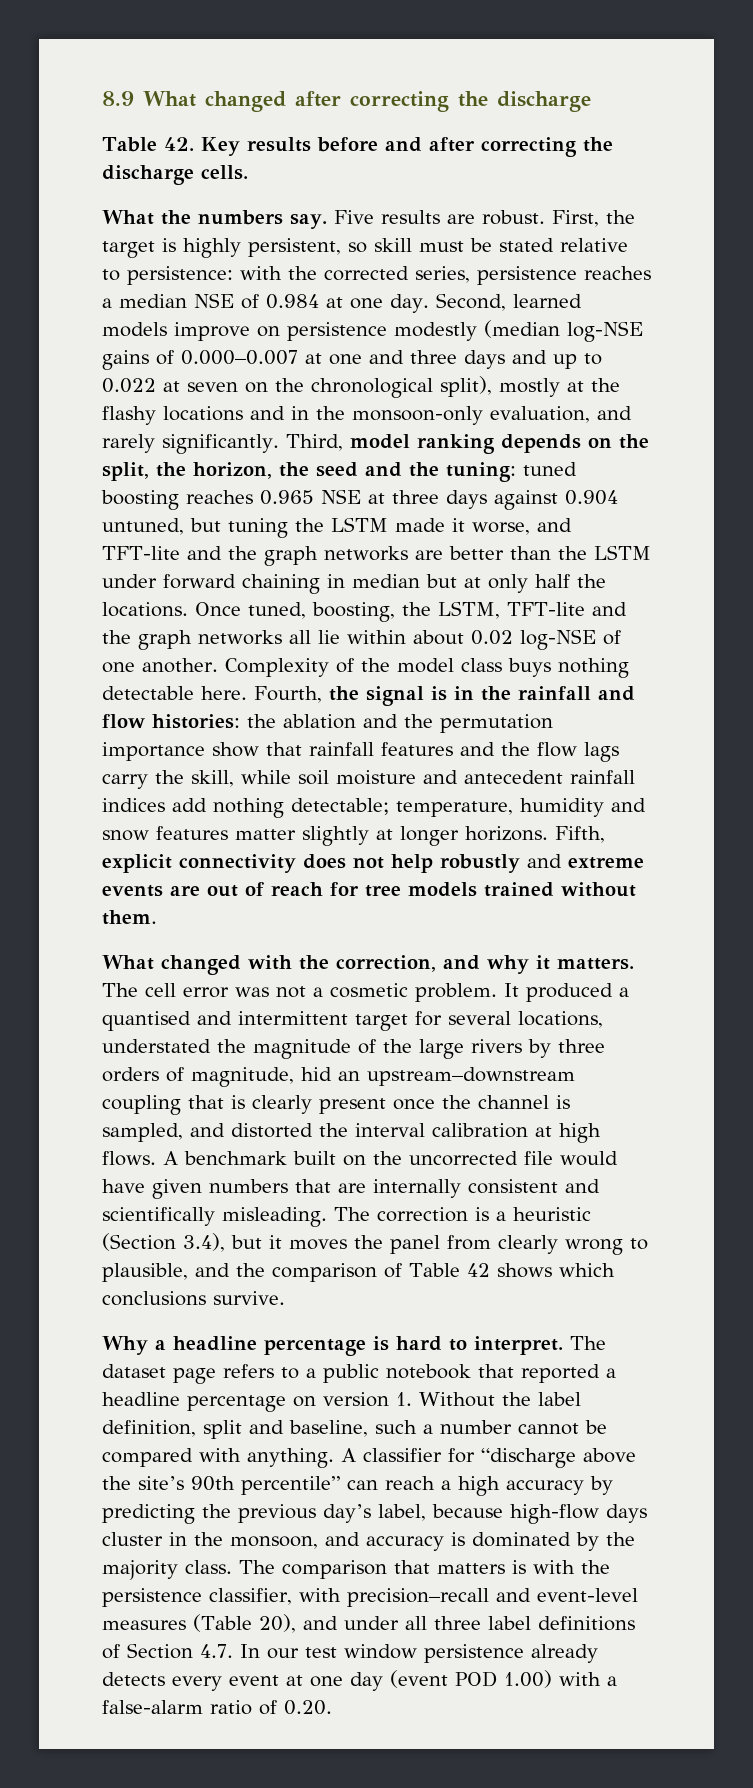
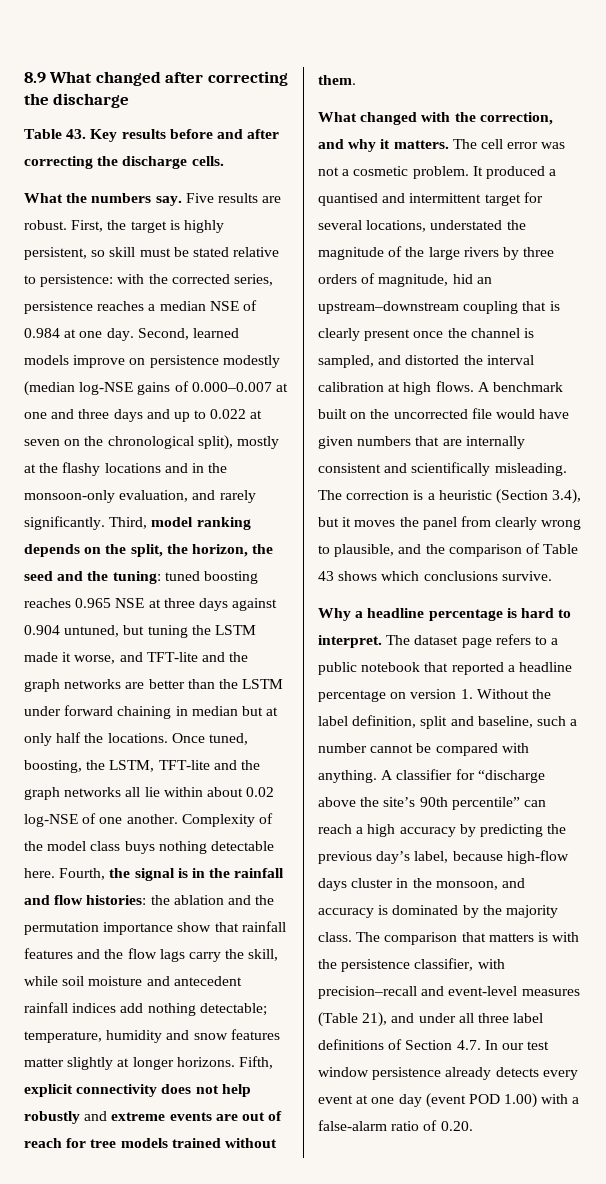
- Table 42. Key results before and after correcting the discharge cells.
+ Table 43. Key results before and after correcting the discharge cells.
- The correction is a heuristic (Section 3.4), but it moves the panel from clearly wrong to plausible, and the comparison of Table 42 shows which conclusions survive.
+ The correction is a heuristic (Section 3.4), but it moves the panel from clearly wrong to plausible, and the comparison of Table 43 shows which conclusions survive.
- The comparison that matters is with the persistence classifier, with precision–recall and event-level measures (Table 20), and under all three label definitions of Section 4.7. In our test window persistence already detects every event at one day (event POD 1.00) with a false-alarm ratio of 0.20.
+ The comparison that matters is with the persistence classifier, with precision–recall and event-level measures (Table 21), and under all three label definitions of Section 4.7. In our test window persistence already detects every event at one day (event POD 1.00) with a false-alarm ratio of 0.20.

